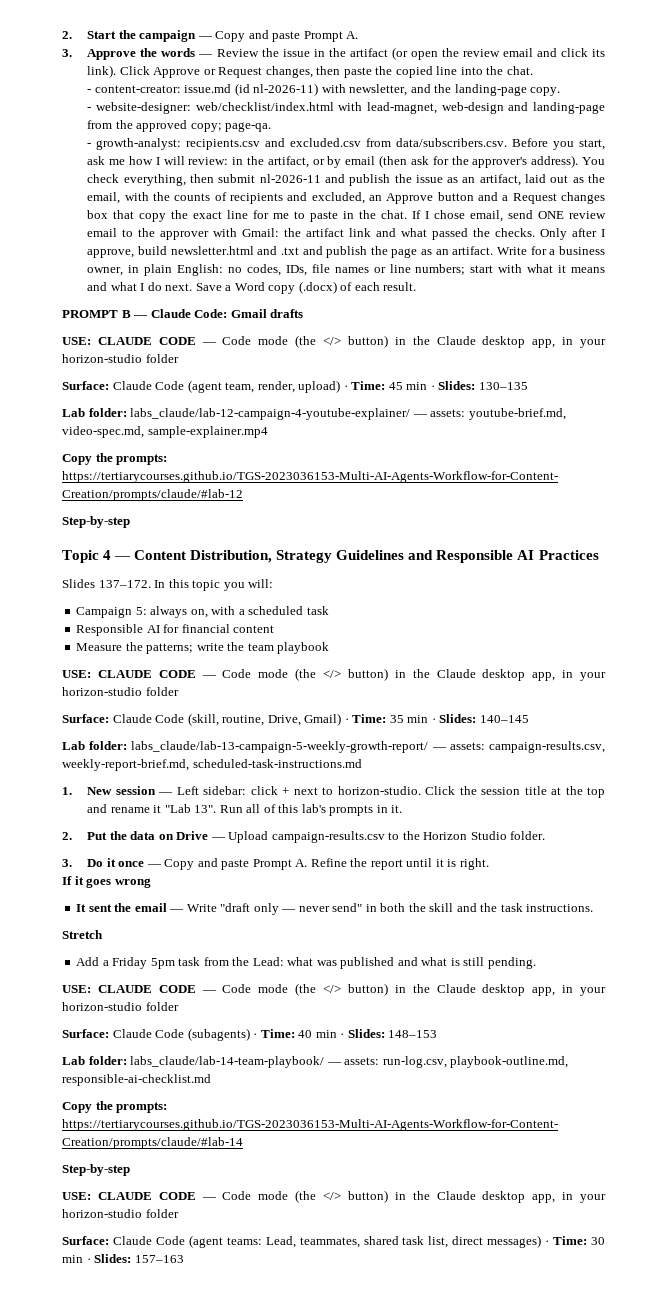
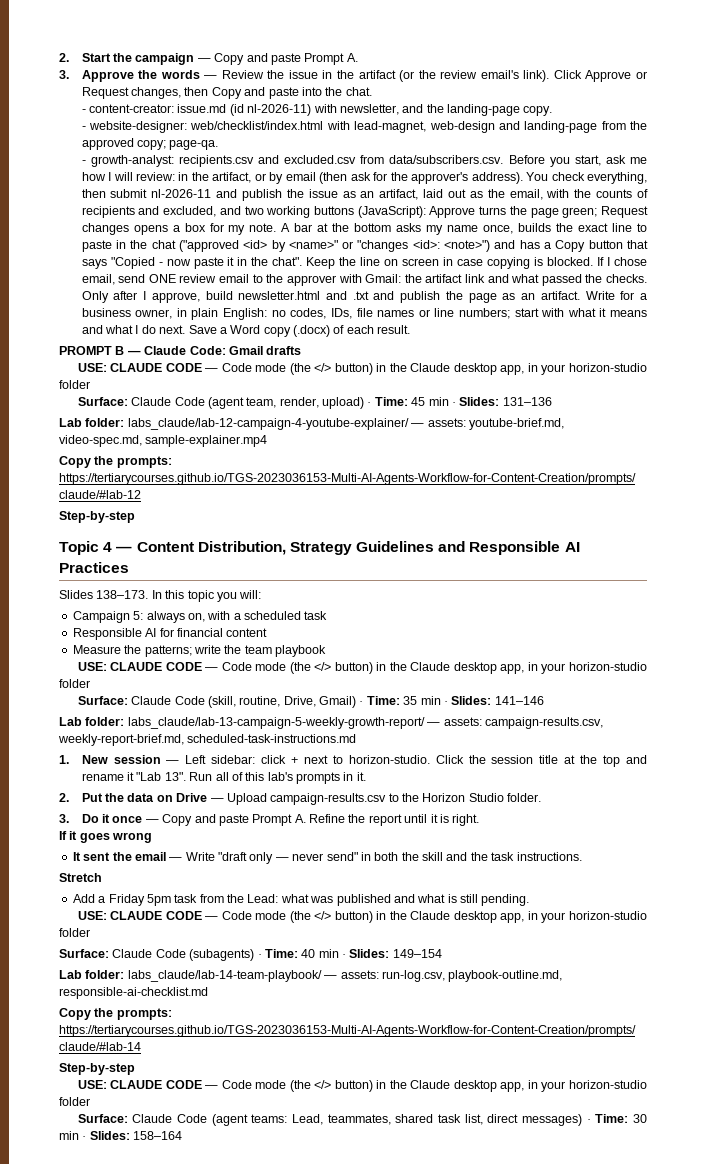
- 3. Approve the words — Review the issue in the artifact (or open the review email and click its link).
+ 3. Approve the words — Review the issue in the artifact (or the review email's link).
- Click Approve or Request changes, then paste the copied line into the chat.
+ Click Approve or Request changes, then Copy and paste into the chat.
- You check everything, then submit nl-2026-11 and publish the issue as an artifact, laid out as the email, with the counts of recipients and excluded, an Approve button and a Request changes box that copy the exact line for me to paste in the chat.
+ You check everything, then submit nl-2026-11 and publish the issue as an artifact, laid out as the email, with the counts of recipients and excluded, and two working buttons (JavaScript): Approve turns the page green; Request changes opens a box for my note. A bar at the bottom asks my name once, builds the exact line to paste in the chat ("approved <id> by <name>" or "changes <id>: <note>") and has a Copy button that says "Copied - now paste it in the chat". Keep the line on screen in case copying is blocked.
- Surface: Claude Code (agent team, render, upload) · Time: 45 min · Slides: 130–135
+ Surface: Claude Code (agent team, render, upload) · Time: 45 min · Slides: 131–136
- Slides 137–172.
+ Slides 138–173.
- Surface: Claude Code (skill, routine, Drive, Gmail) · Time: 35 min · Slides: 140–145
+ Surface: Claude Code (skill, routine, Drive, Gmail) · Time: 35 min · Slides: 141–146
- Surface: Claude Code (subagents) · Time: 40 min · Slides: 148–153
+ Surface: Claude Code (subagents) · Time: 40 min · Slides: 149–154
- Surface: Claude Code (agent teams: Lead, teammates, shared task list, direct messages) · Time: 30 min · Slides: 157–163
+ Surface: Claude Code (agent teams: Lead, teammates, shared task list, direct messages) · Time: 30 min · Slides: 158–164

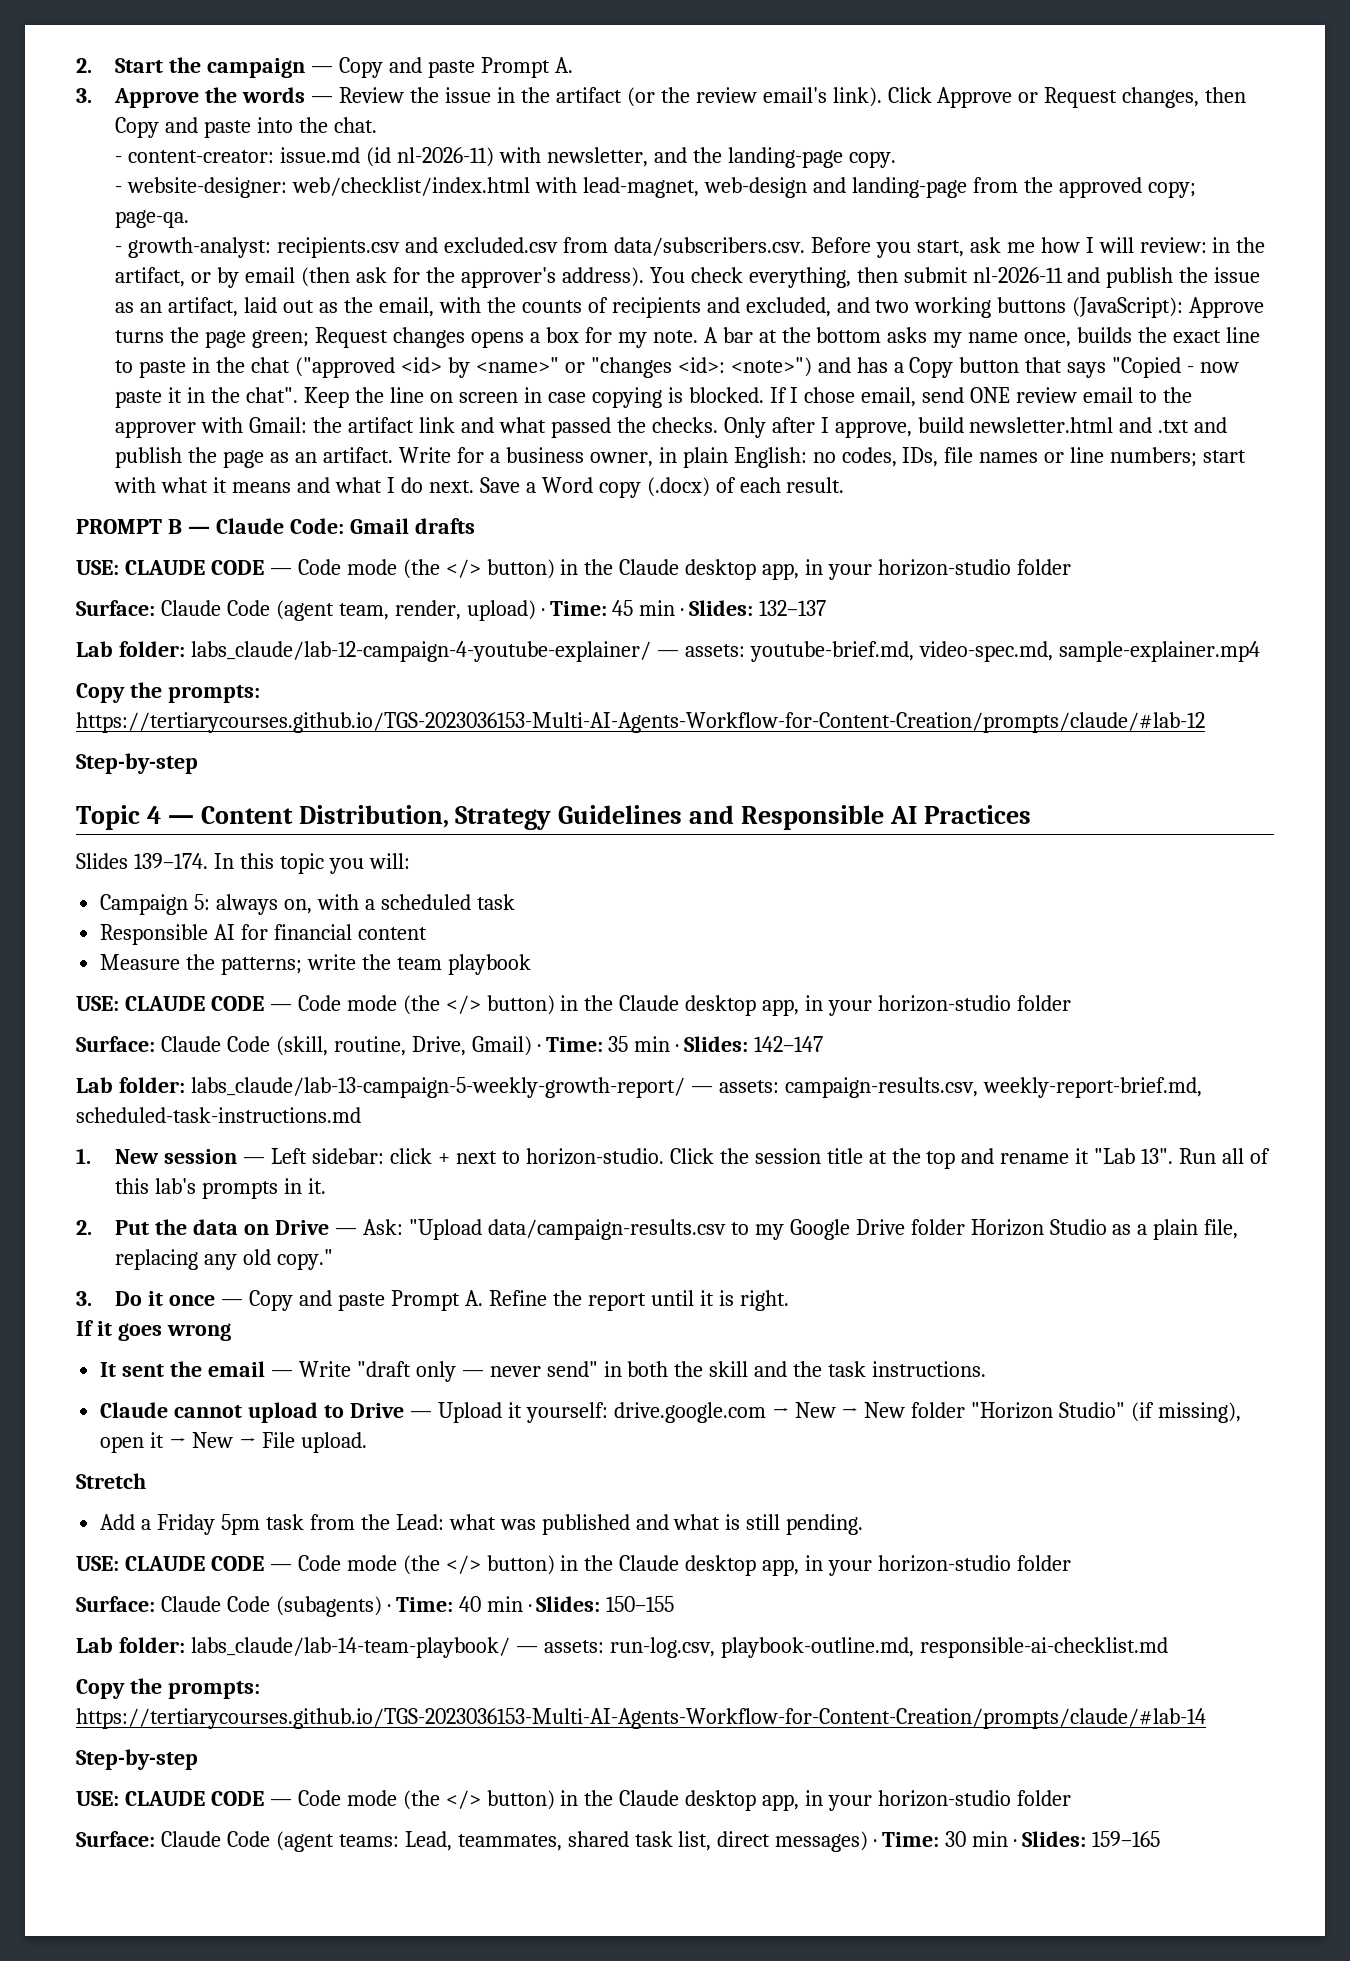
- Surface: Claude Code (agent team, render, upload) · Time: 45 min · Slides: 131–136
+ Surface: Claude Code (agent team, render, upload) · Time: 45 min · Slides: 132–137
- Slides 138–173.
+ Slides 139–174.
- Surface: Claude Code (skill, routine, Drive, Gmail) · Time: 35 min · Slides: 141–146
+ Surface: Claude Code (skill, routine, Drive, Gmail) · Time: 35 min · Slides: 142–147
- 2. Put the data on Drive — Upload campaign-results.csv to the Horizon Studio folder.
+ 2. Put the data on Drive — Ask: "Upload data/campaign-results.csv to my Google Drive folder Horizon Studio as a plain file, replacing any old copy."
+ Claude cannot upload to Drive — Upload it yourself: drive.google.com → New → New folder "Horizon Studio" (if missing), open it → New → File upload.
- Surface: Claude Code (subagents) · Time: 40 min · Slides: 149–154
+ Surface: Claude Code (subagents) · Time: 40 min · Slides: 150–155
- Surface: Claude Code (agent teams: Lead, teammates, shared task list, direct messages) · Time: 30 min · Slides: 158–164
+ Surface: Claude Code (agent teams: Lead, teammates, shared task list, direct messages) · Time: 30 min · Slides: 159–165

